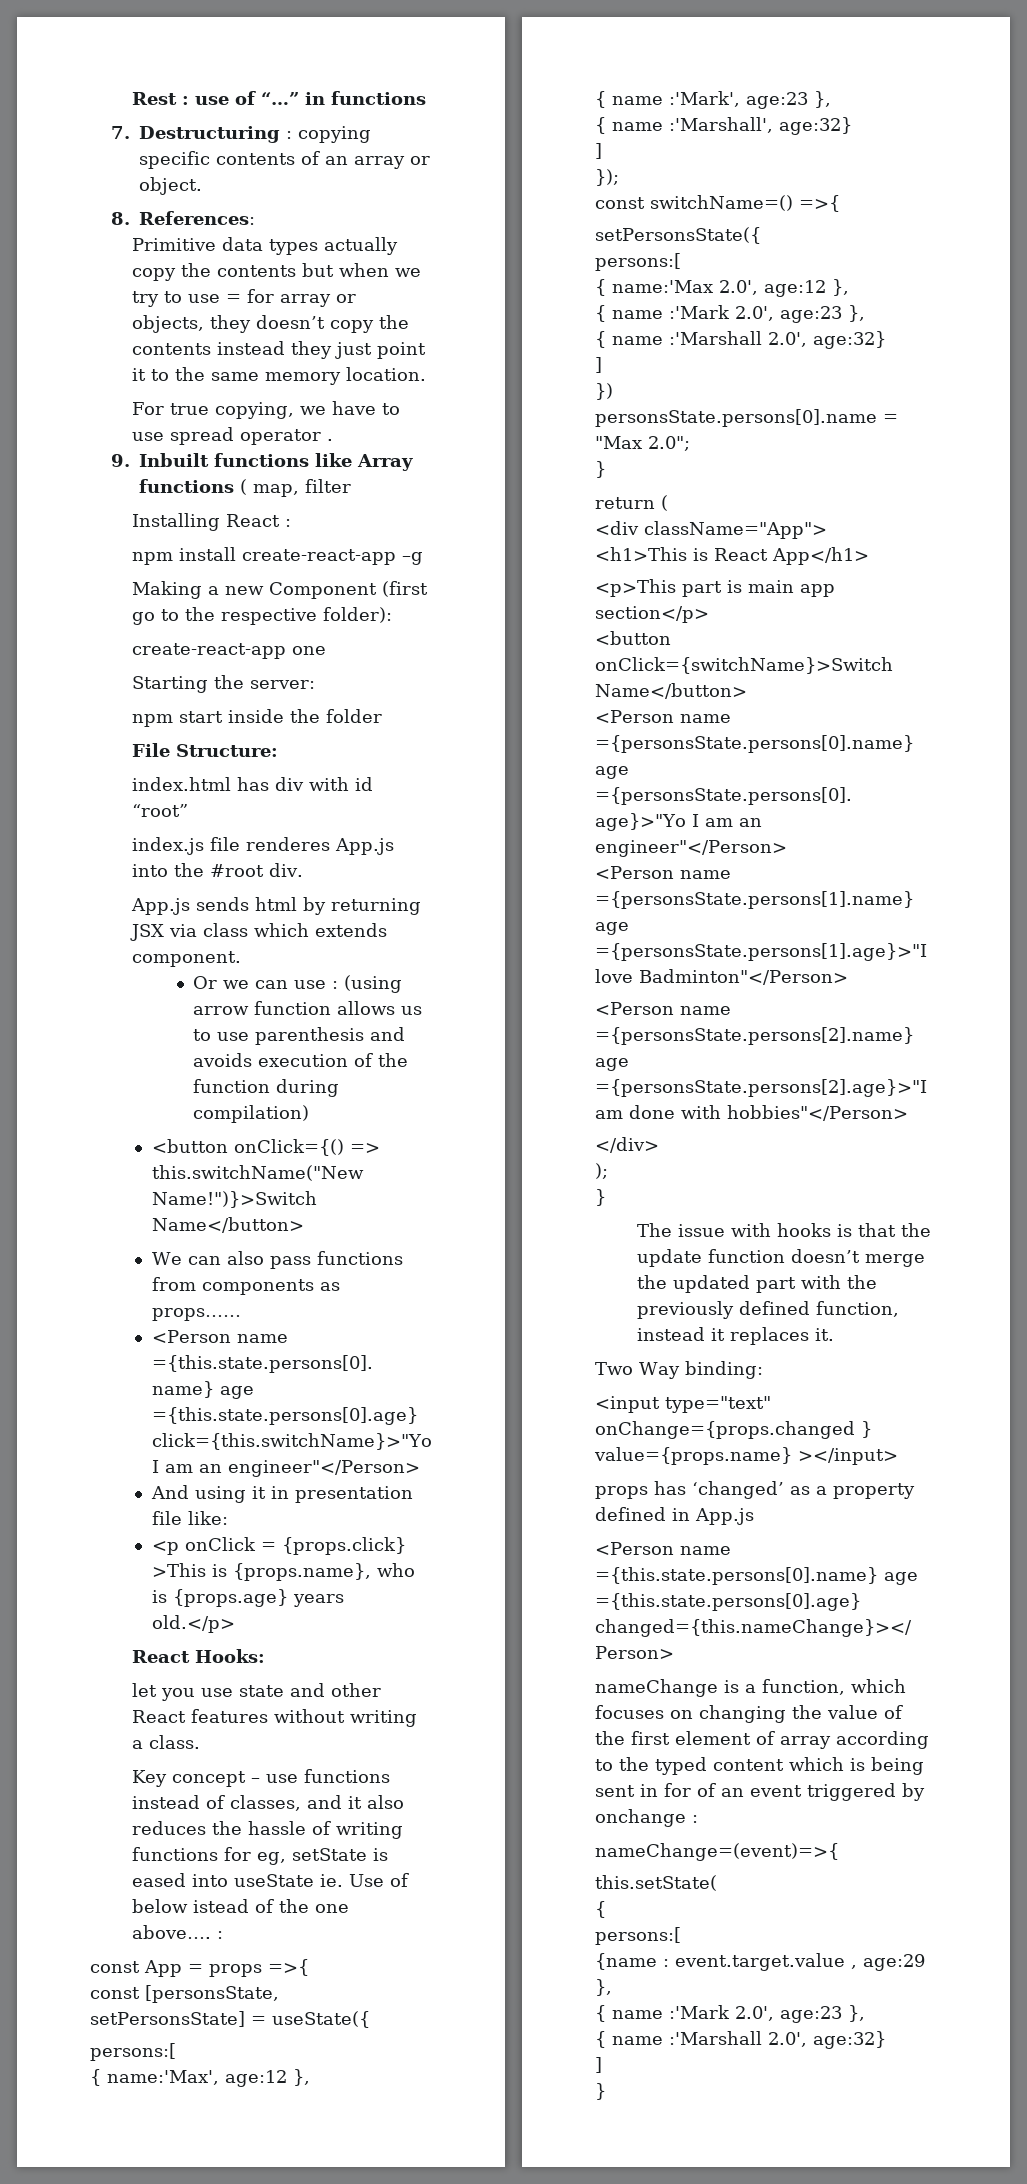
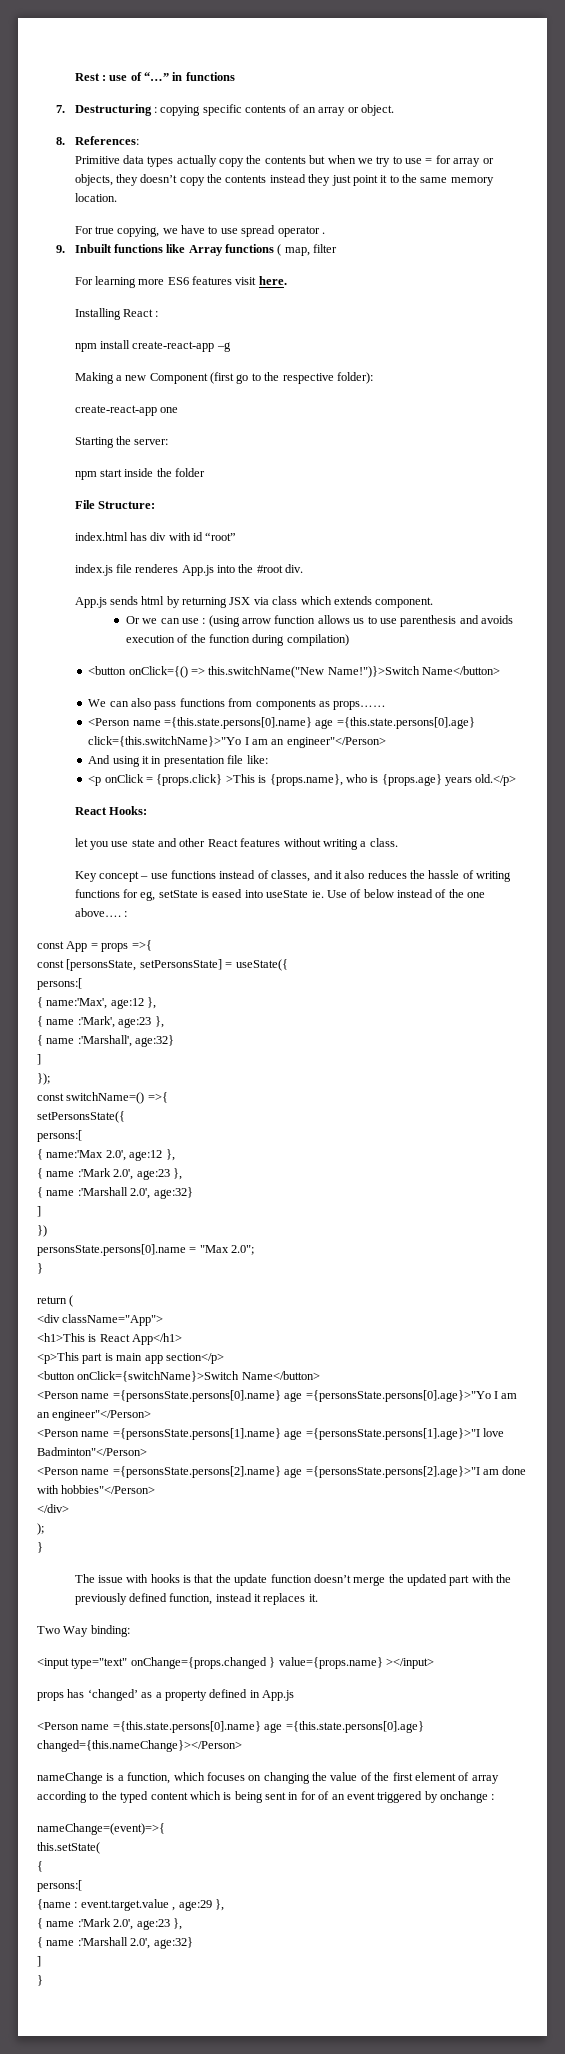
+ For learning more ES6 features visit here.
- Key concept – use functions instead of classes, and it also reduces the hassle of writing functions for eg, setState is eased into useState ie. Use of below istead of the one above…. :
+ Key concept – use functions instead of classes, and it also reduces the hassle of writing functions for eg, setState is eased into useState ie. Use of below instead of the one above…. :

